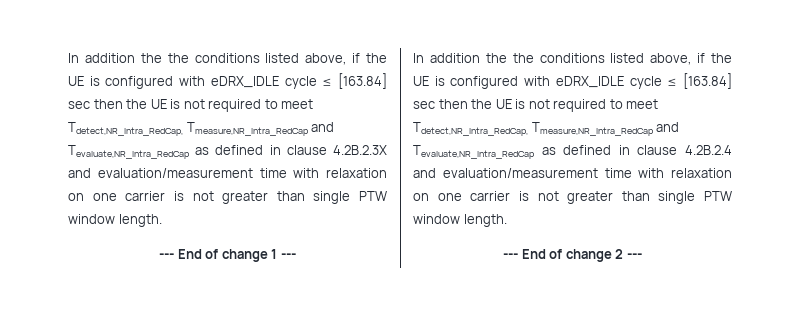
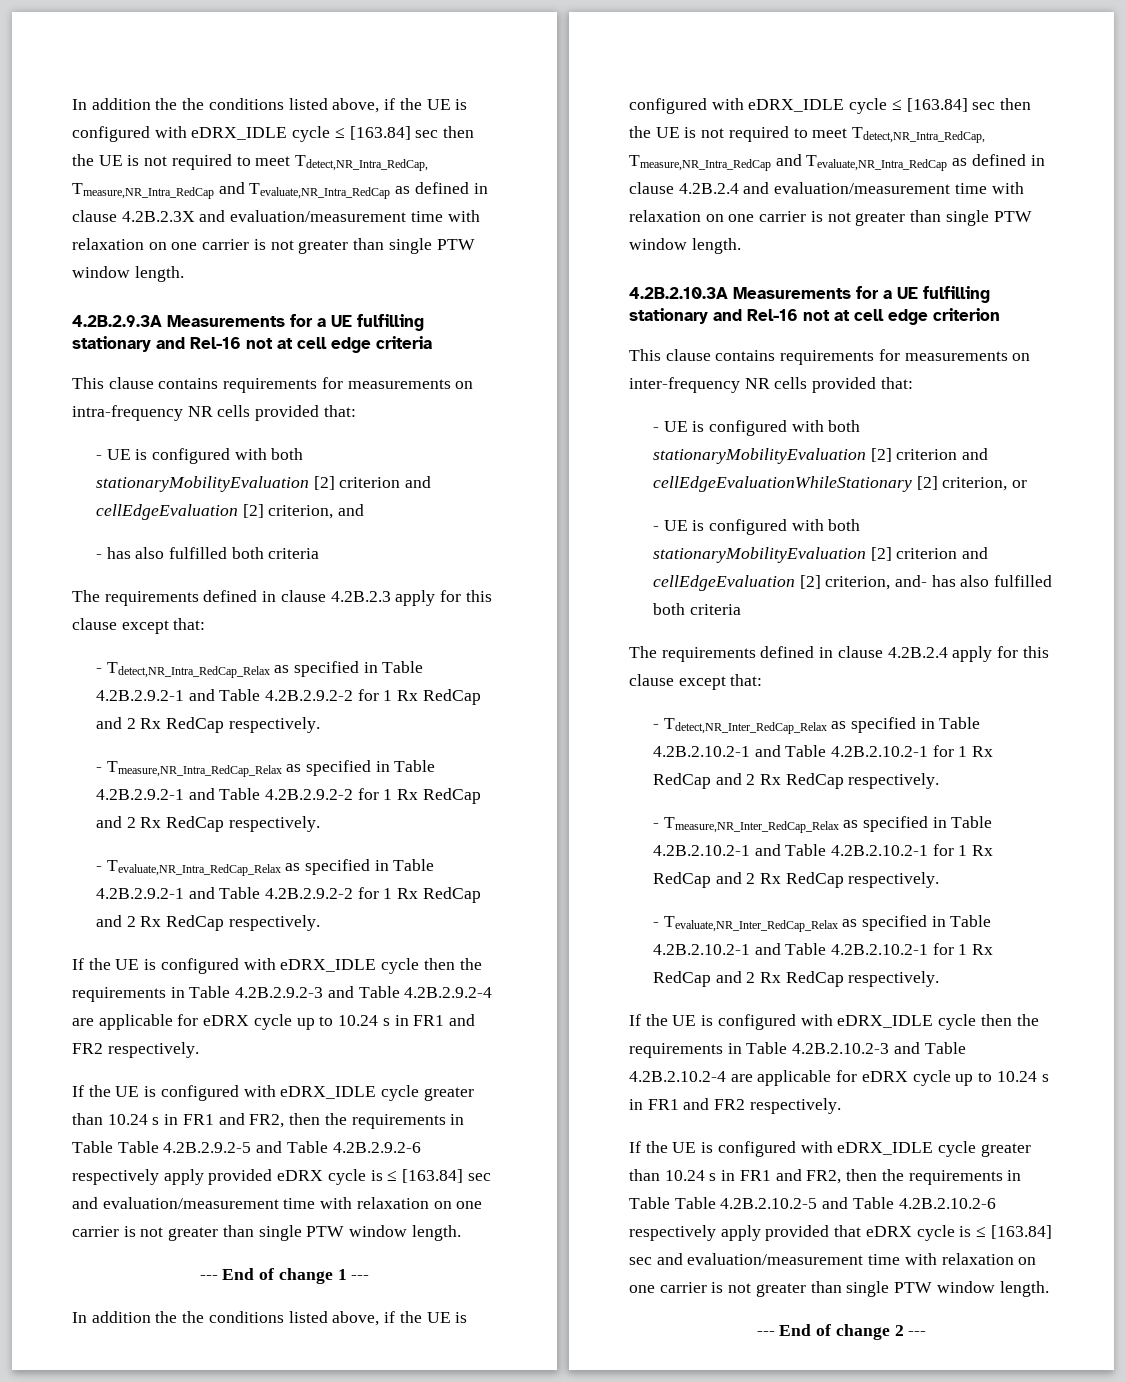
+ 4.2B.2.9.3A Measurements for a UE fulfilling stationary and Rel-16 not at cell edge criteria
+ This clause contains requirements for measurements on intra-frequency NR cells provided that:
+ - UE is configured with both stationaryMobilityEvaluation [2] criterion and cellEdgeEvaluation [2] criterion, and
+ - has also fulfilled both criteria
+ The requirements defined in clause 4.2B.2.3 apply for this clause except that:
+ - Tdetect,NR_Intra_RedCap_Relax as specified in Table 4.2B.2.9.2-1 and Table 4.2B.2.9.2-2 for 1 Rx RedCap and 2 Rx RedCap respectively.
+ - Tmeasure,NR_Intra_RedCap_Relax as specified in Table 4.2B.2.9.2-1 and Table 4.2B.2.9.2-2 for 1 Rx RedCap and 2 Rx RedCap respectively.
+ - Tevaluate,NR_Intra_RedCap_Relax as specified in Table 4.2B.2.9.2-1 and Table 4.2B.2.9.2-2 for 1 Rx RedCap and 2 Rx RedCap respectively.
+ If the UE is configured with eDRX_IDLE cycle then the requirements in Table 4.2B.2.9.2-3 and Table 4.2B.2.9.2-4 are applicable for eDRX cycle up to 10.24 s in FR1 and FR2 respectively.
+ If the UE is configured with eDRX_IDLE cycle greater than 10.24 s in FR1 and FR2, then the requirements in Table Table 4.2B.2.9.2-5 and Table 4.2B.2.9.2-6 respectively apply provided eDRX cycle is ≤ [163.84] sec and evaluation/measurement time with relaxation on one carrier is not greater than single PTW window length.
+ 4.2B.2.10.3A Measurements for a UE fulfilling stationary and Rel-16 not at cell edge criterion
+ This clause contains requirements for measurements on inter-frequency NR cells provided that:
+ - UE is configured with both stationaryMobilityEvaluation [2] criterion and cellEdgeEvaluationWhileStationary [2] criterion, or
+ - UE is configured with both stationaryMobilityEvaluation [2] criterion and cellEdgeEvaluation [2] criterion, and- has also fulfilled both criteria
+ The requirements defined in clause 4.2B.2.4 apply for this clause except that:
+ - Tdetect,NR_Inter_RedCap_Relax as specified in Table 4.2B.2.10.2-1 and Table 4.2B.2.10.2-1 for 1 Rx RedCap and 2 Rx RedCap respectively.
+ - Tmeasure,NR_Inter_RedCap_Relax as specified in Table 4.2B.2.10.2-1 and Table 4.2B.2.10.2-1 for 1 Rx RedCap and 2 Rx RedCap respectively.
+ - Tevaluate,NR_Inter_RedCap_Relax as specified in Table 4.2B.2.10.2-1 and Table 4.2B.2.10.2-1 for 1 Rx RedCap and 2 Rx RedCap respectively.
+ If the UE is configured with eDRX_IDLE cycle then the requirements in Table 4.2B.2.10.2-3 and Table 4.2B.2.10.2-4 are applicable for eDRX cycle up to 10.24 s in FR1 and FR2 respectively.
+ If the UE is configured with eDRX_IDLE cycle greater than 10.24 s in FR1 and FR2, then the requirements in Table Table 4.2B.2.10.2-5 and Table 4.2B.2.10.2-6 respectively apply provided that eDRX cycle is ≤ [163.84] sec and evaluation/measurement time with relaxation on one carrier is not greater than single PTW window length.

